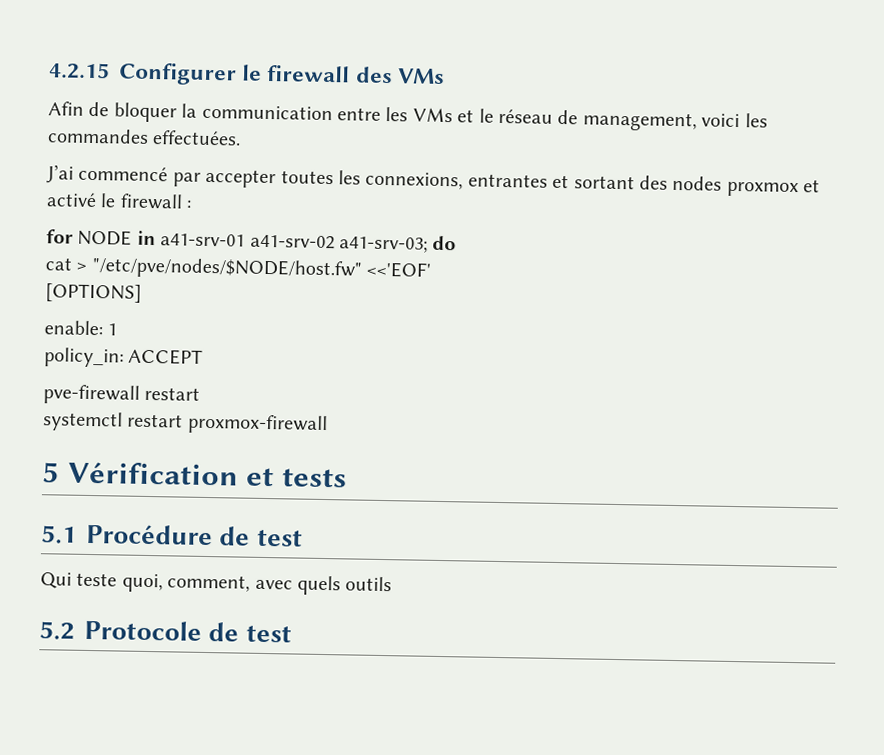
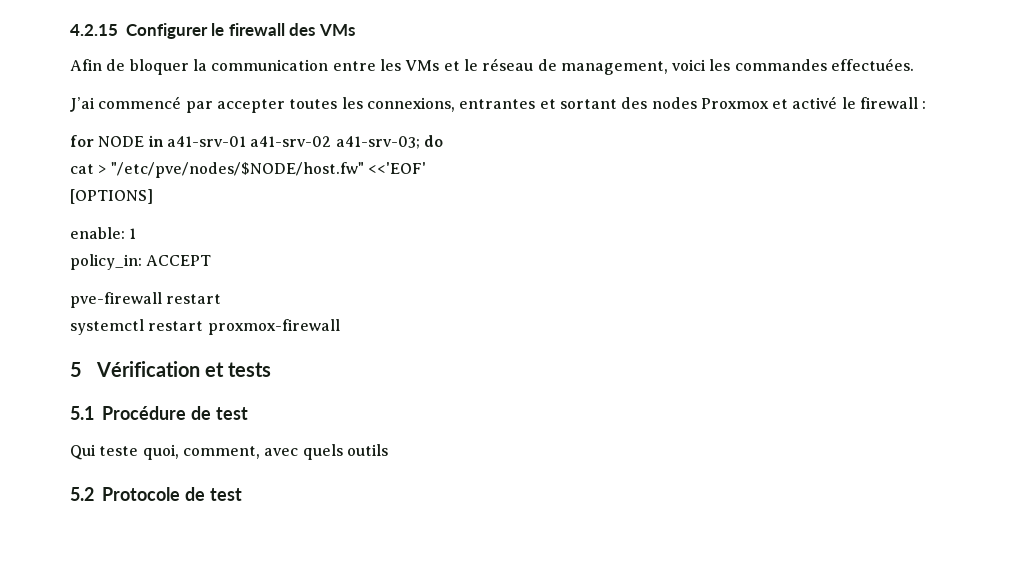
- J’ai commencé par accepter toutes les connexions, entrantes et sortant des nodes proxmox et activé le firewall :
+ J’ai commencé par accepter toutes les connexions, entrantes et sortant des nodes Proxmox et activé le firewall :

